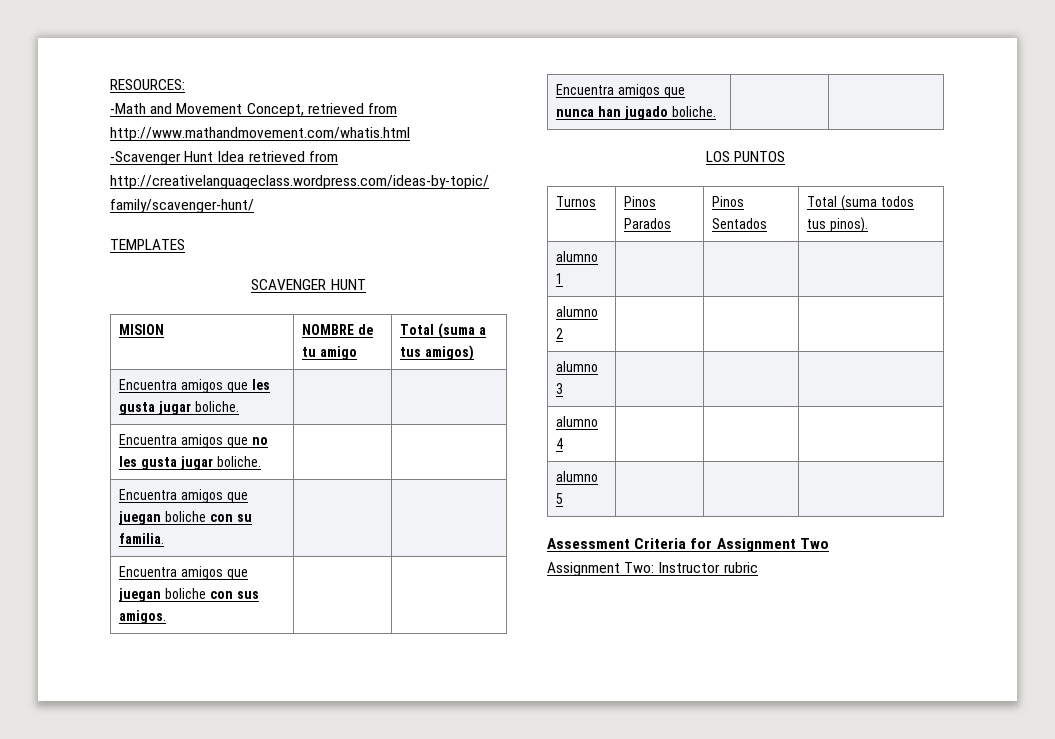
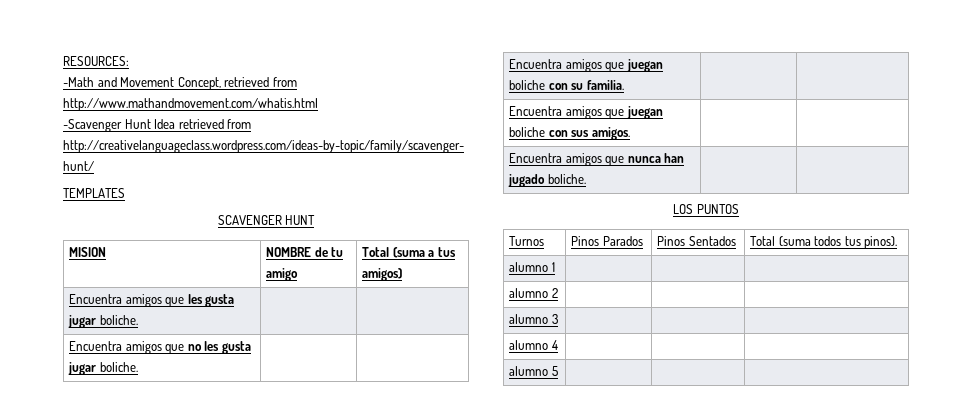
- Assessment Criteria for Assignment Two
- Assignment Two: Instructor rubric

